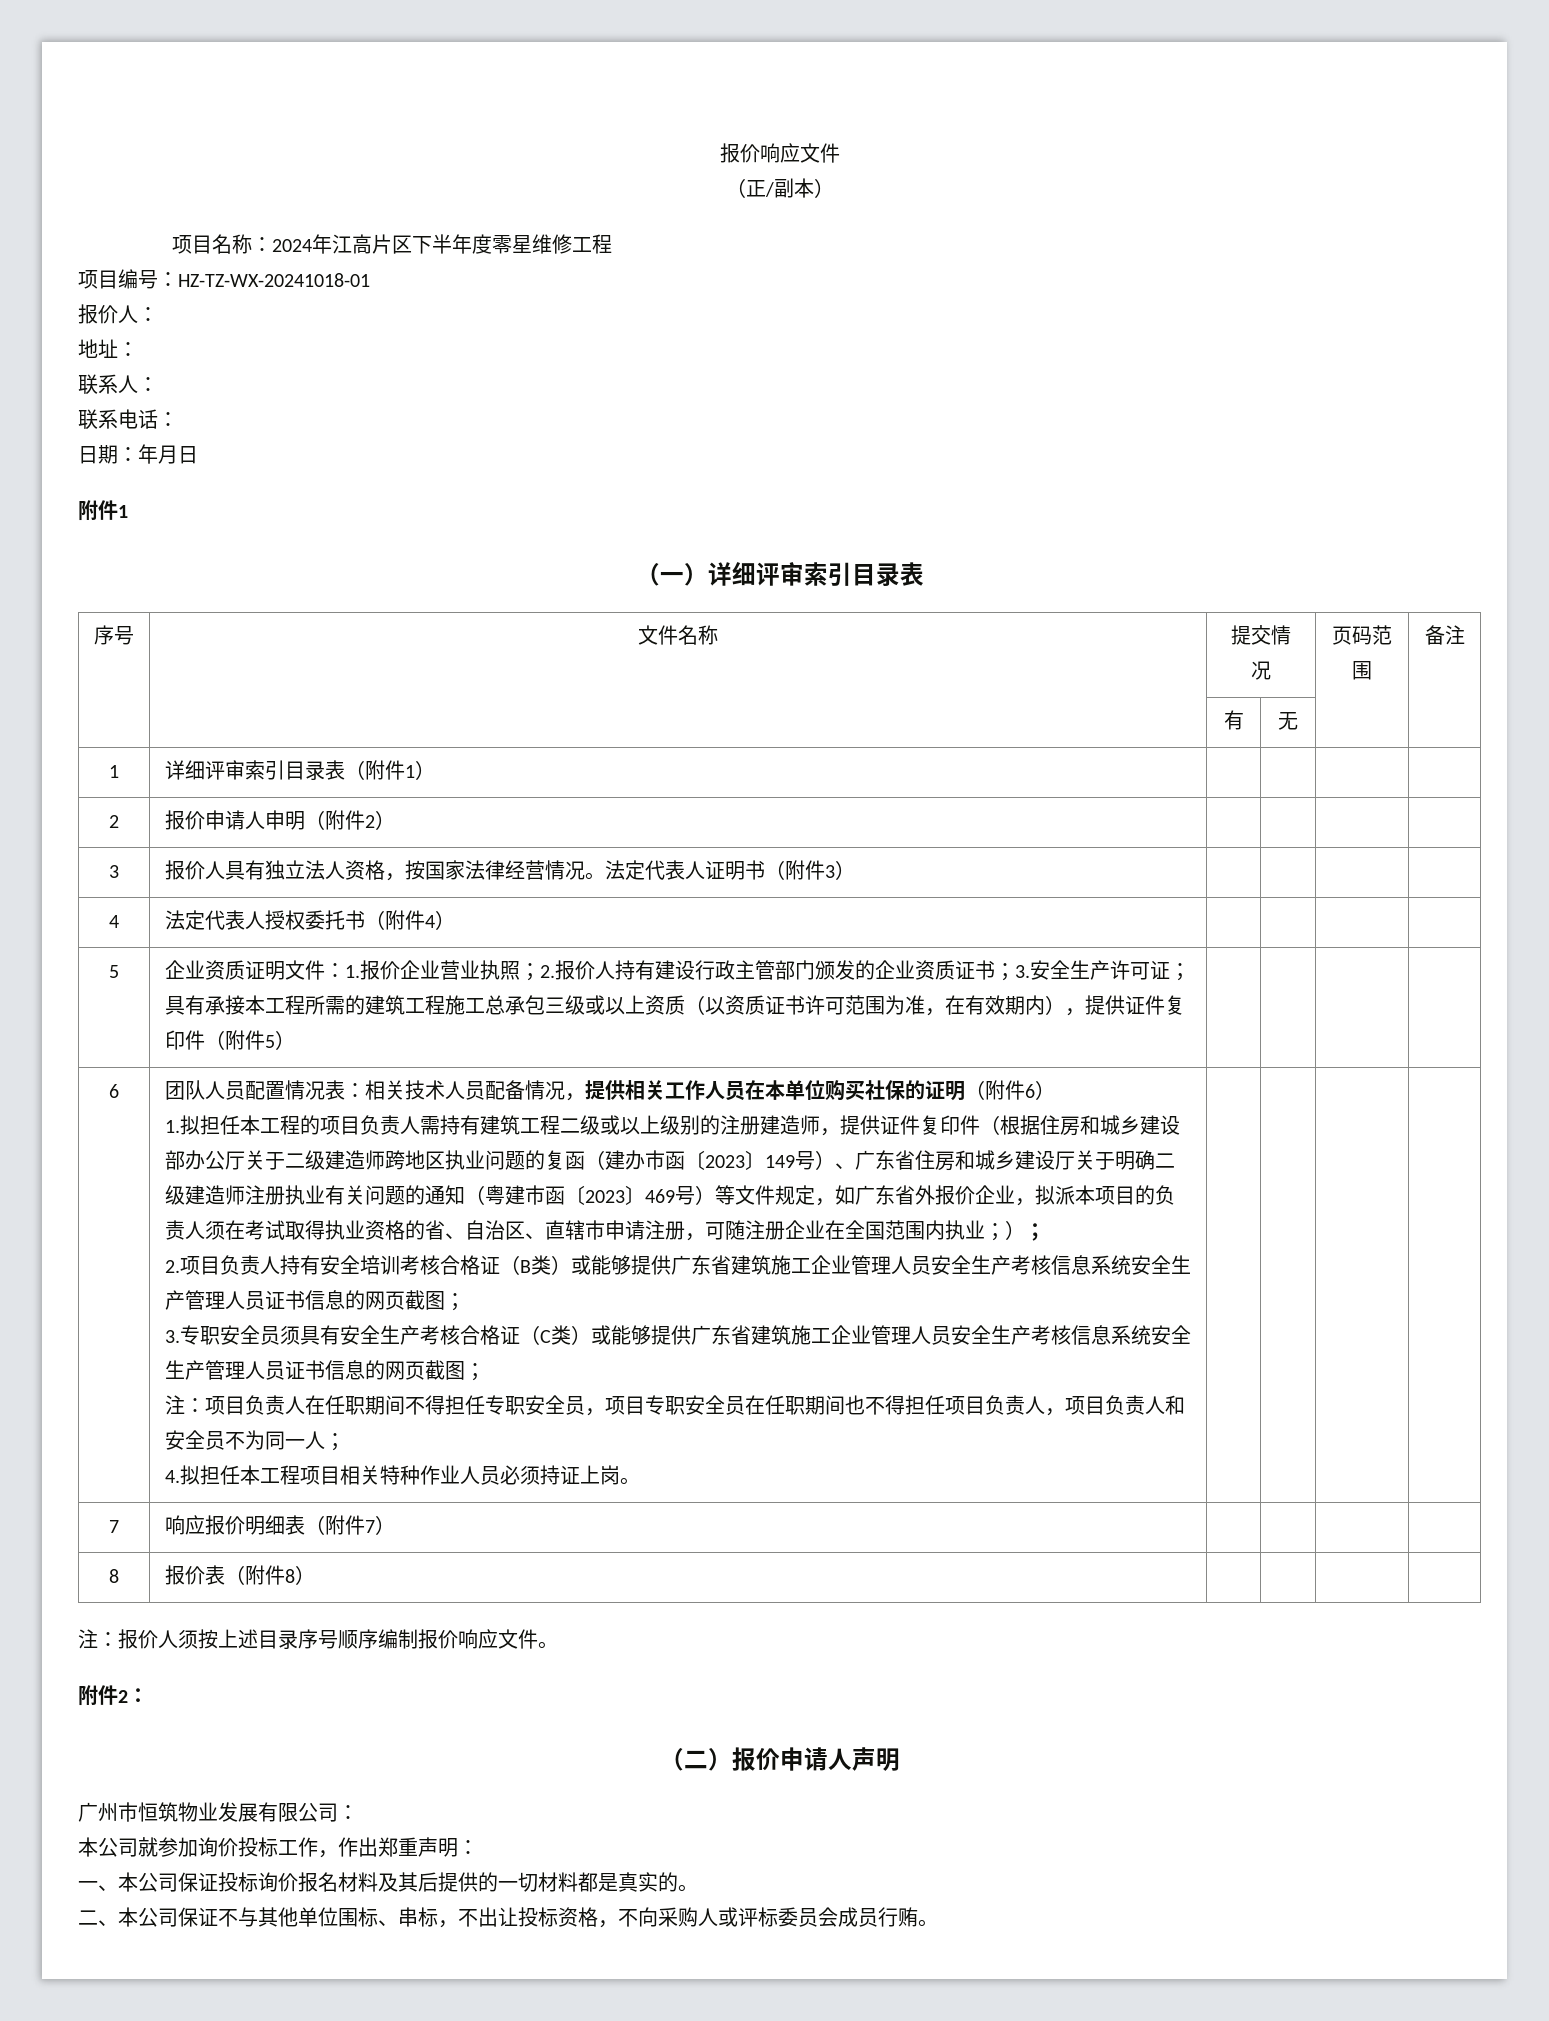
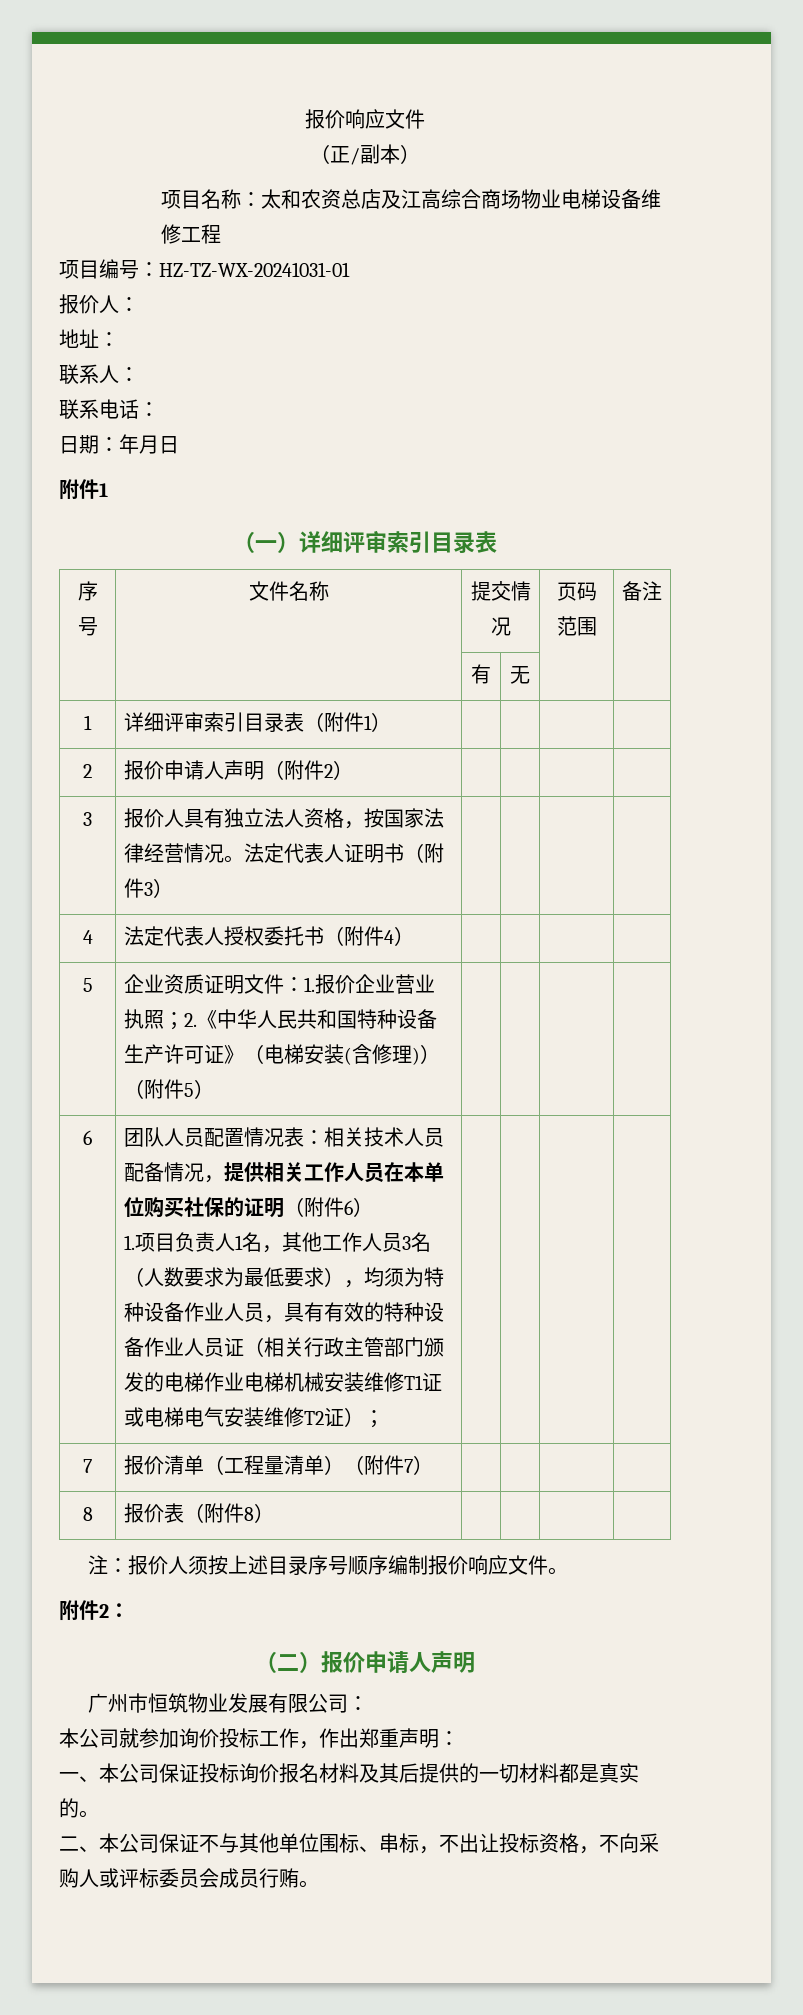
- 项目名称：2024年江高片区下半年度零星维修工程
+ 项目名称：太和农资总店及江高综合商场物业电梯设备维修工程
- 项目编号：HZ-TZ-WX-20241018-01
+ 项目编号：HZ-TZ-WX-20241031-01
- 2 | 报价申请人申明（附件2） | | | |
+ 2 | 报价申请人声明（附件2） | | | |
- 企业资质证明文件：1.报价企业营业执照；2.报价人持有建设行政主管部门颁发的企业资质证书；3.安全生产许可证；具有承接本工程所需的建筑工程施工总承包三级或以上资质（以资质证书许可范围为准，在有效期内），提供证件复印件（附件5）
+ 企业资质证明文件：1.报价企业营业执照；2.《中华人民共和国特种设备生产许可证》（电梯安装(含修理)）（附件5）
- 1.拟担任本工程的项目负责人需持有建筑工程二级或以上级别的注册建造师，提供证件复印件（根据住房和城乡建设部办公厅关于二级建造师跨地区执业问题的复函（建办市函〔2023〕149号）、广东省住房和城乡建设厅关于明确二级建造师注册执业有关问题的通知（粤建市函〔2023〕469号）等文件规定，如广东省外报价企业，拟派本项目的负责人须在考试取得执业资格的省、自治区、直辖市申请注册，可随注册企业在全国范围内执业；）；
- 2.项目负责人持有安全培训考核合格证（B类）或能够提供广东省建筑施工企业管理人员安全生产考核信息系统安全生产管理人员证书信息的网页截图；
- 3.专职安全员须具有安全生产考核合格证（C类）或能够提供广东省建筑施工企业管理人员安全生产考核信息系统安全生产管理人员证书信息的网页截图；
- 注：项目负责人在任职期间不得担任专职安全员，项目专职安全员在任职期间也不得担任项目负责人，项目负责人和安全员不为同一人；
- 4.拟担任本工程项目相关特种作业人员必须持证上岗。 | | | |
- 7 | 响应报价明细表（附件7） | | | |
+ 1.项目负责人1名，其他工作人员3名（人数要求为最低要求），均须为特种设备作业人员，具有有效的特种设备作业人员证（相关行政主管部门颁发的电梯作业电梯机械安装维修T1证或电梯电气安装维修T2证）； | | | |
+ 7 | 报价清单（工程量清单）（附件7） | | | |

